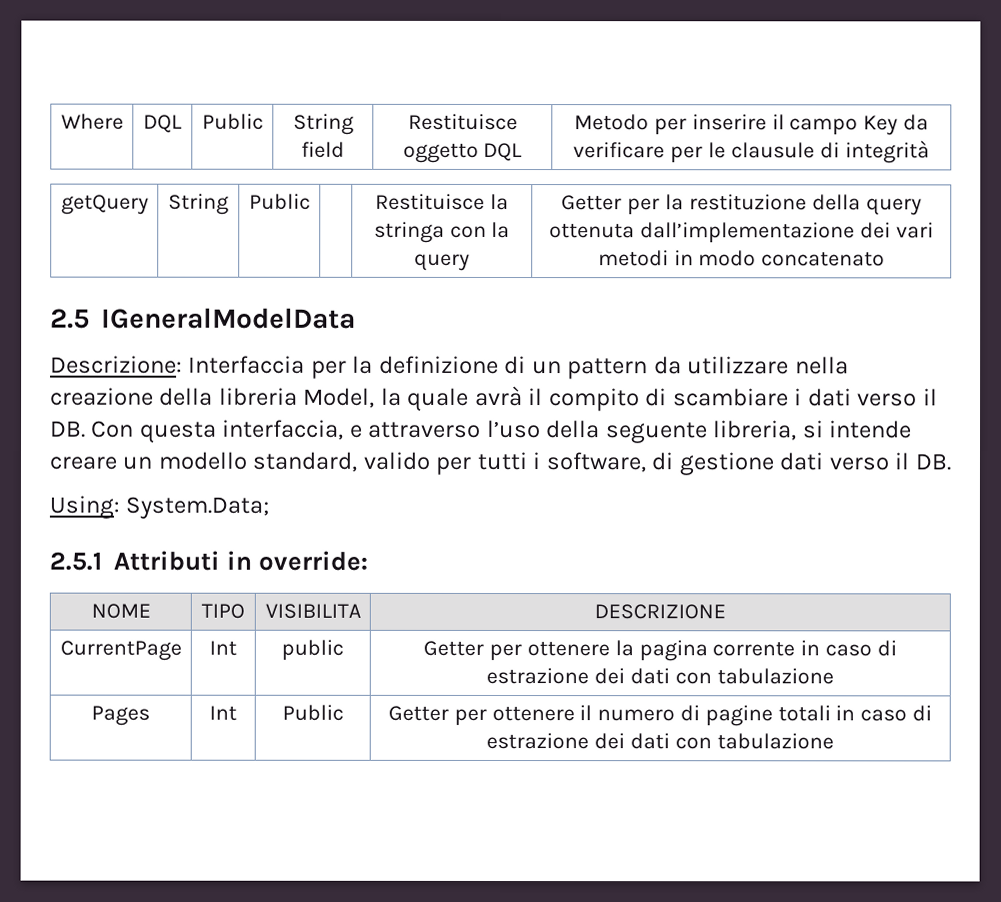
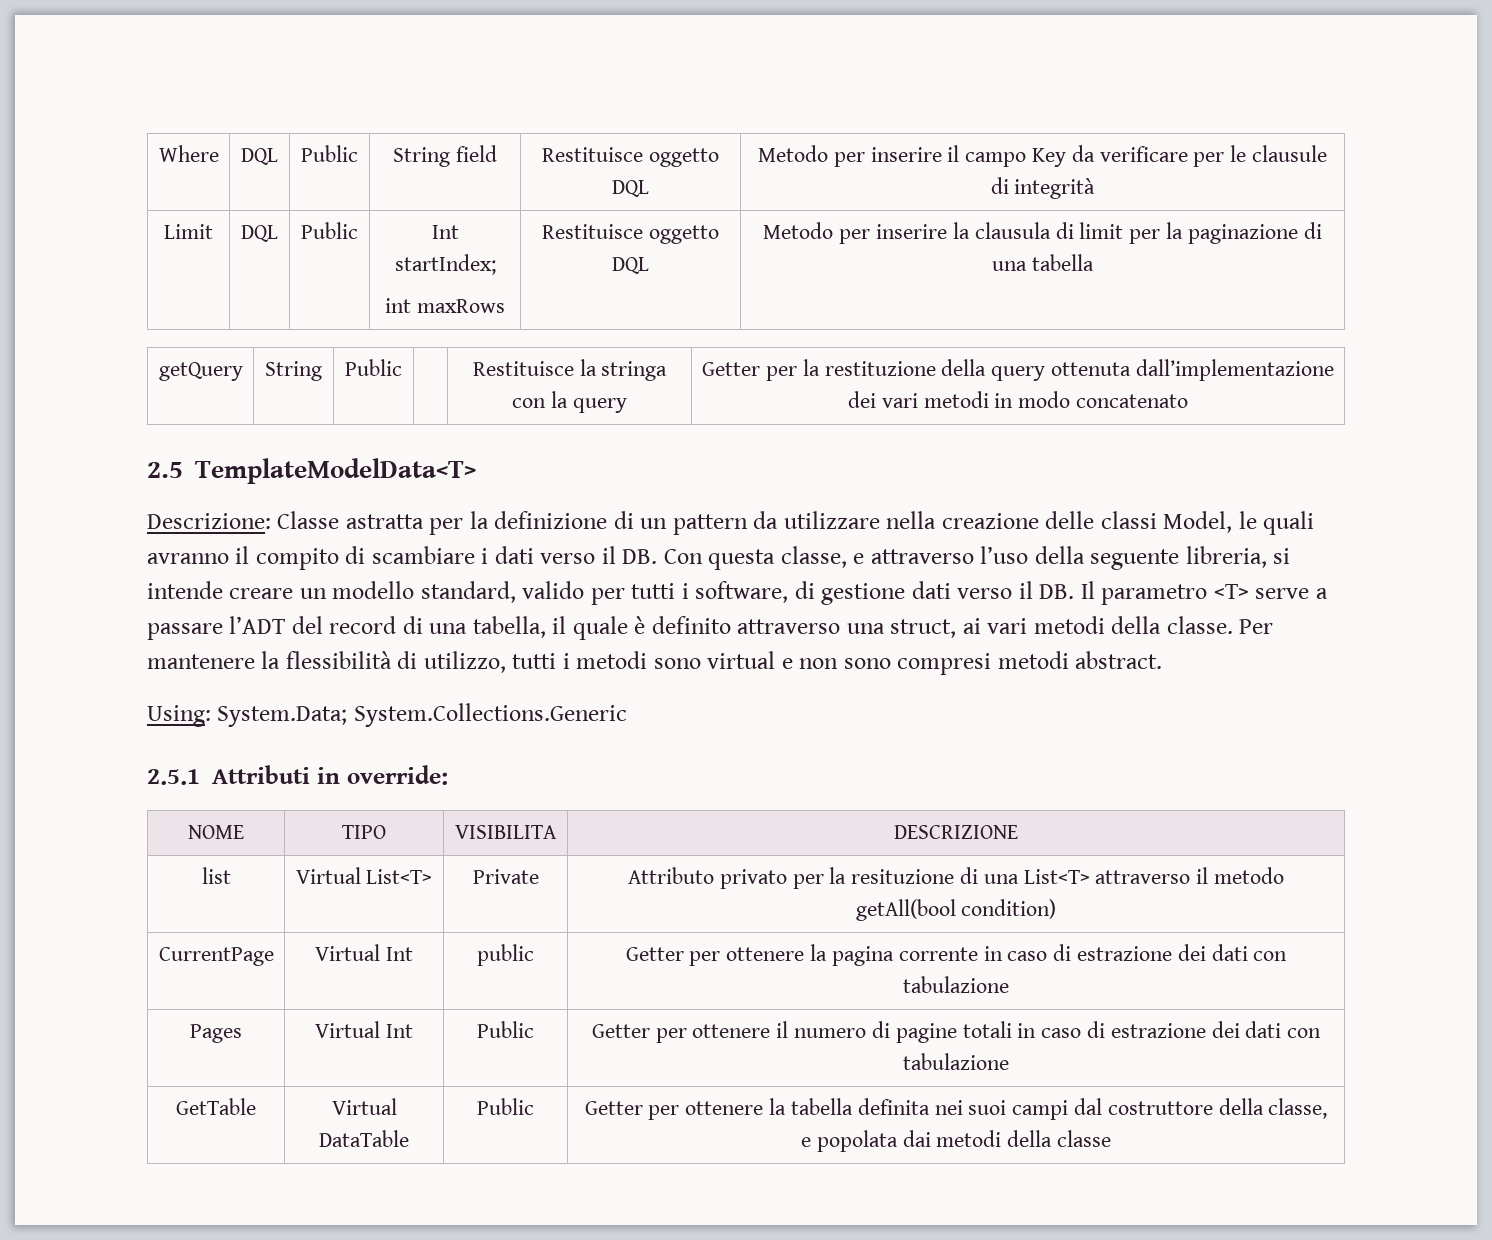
+ Limit | DQL | Public | Int startIndex;
+ int maxRows | Restituisce oggetto DQL | Metodo per inserire la clausula di limit per la paginazione di una tabella
- 2.5 IGeneralModelData
+ 2.5 TemplateModelData<T>
- Descrizione: Interfaccia per la definizione di un pattern da utilizzare nella creazione della libreria Model, la quale avrà il compito di scambiare i dati verso il DB. Con questa interfaccia, e attraverso l’uso della seguente libreria, si intende creare un modello standard, valido per tutti i software, di gestione dati verso il DB.
+ Descrizione: Classe astratta per la definizione di un pattern da utilizzare nella creazione delle classi Model, le quali avranno il compito di scambiare i dati verso il DB. Con questa classe, e attraverso l’uso della seguente libreria, si intende creare un modello standard, valido per tutti i software, di gestione dati verso il DB. Il parametro <T> serve a passare l’ADT del record di una tabella, il quale è definito attraverso una struct, ai vari metodi della classe. Per mantenere la flessibilità di utilizzo, tutti i metodi sono virtual e non sono compresi metodi abstract.
- Using: System.Data;
+ Using: System.Data; System.Collections.Generic
+ list | Virtual List<T> | Private | Attributo privato per la resituzione di una List<T> attraverso il metodo getAll(bool condition)
- CurrentPage | Int | public | Getter per ottenere la pagina corrente in caso di estrazione dei dati con tabulazione
+ CurrentPage | Virtual Int | public | Getter per ottenere la pagina corrente in caso di estrazione dei dati con tabulazione
- Pages | Int | Public | Getter per ottenere il numero di pagine totali in caso di estrazione dei dati con tabulazione
+ Pages | Virtual Int | Public | Getter per ottenere il numero di pagine totali in caso di estrazione dei dati con tabulazione
+ GetTable | Virtual DataTable | Public | Getter per ottenere la tabella definita nei suoi campi dal costruttore della classe, e popolata dai metodi della classe

